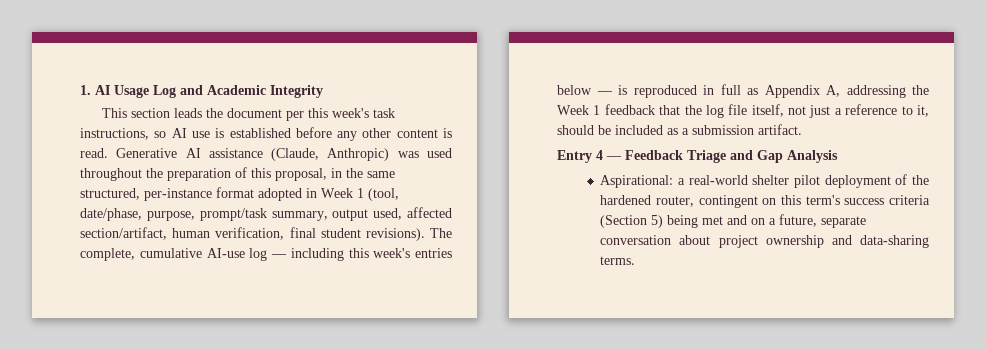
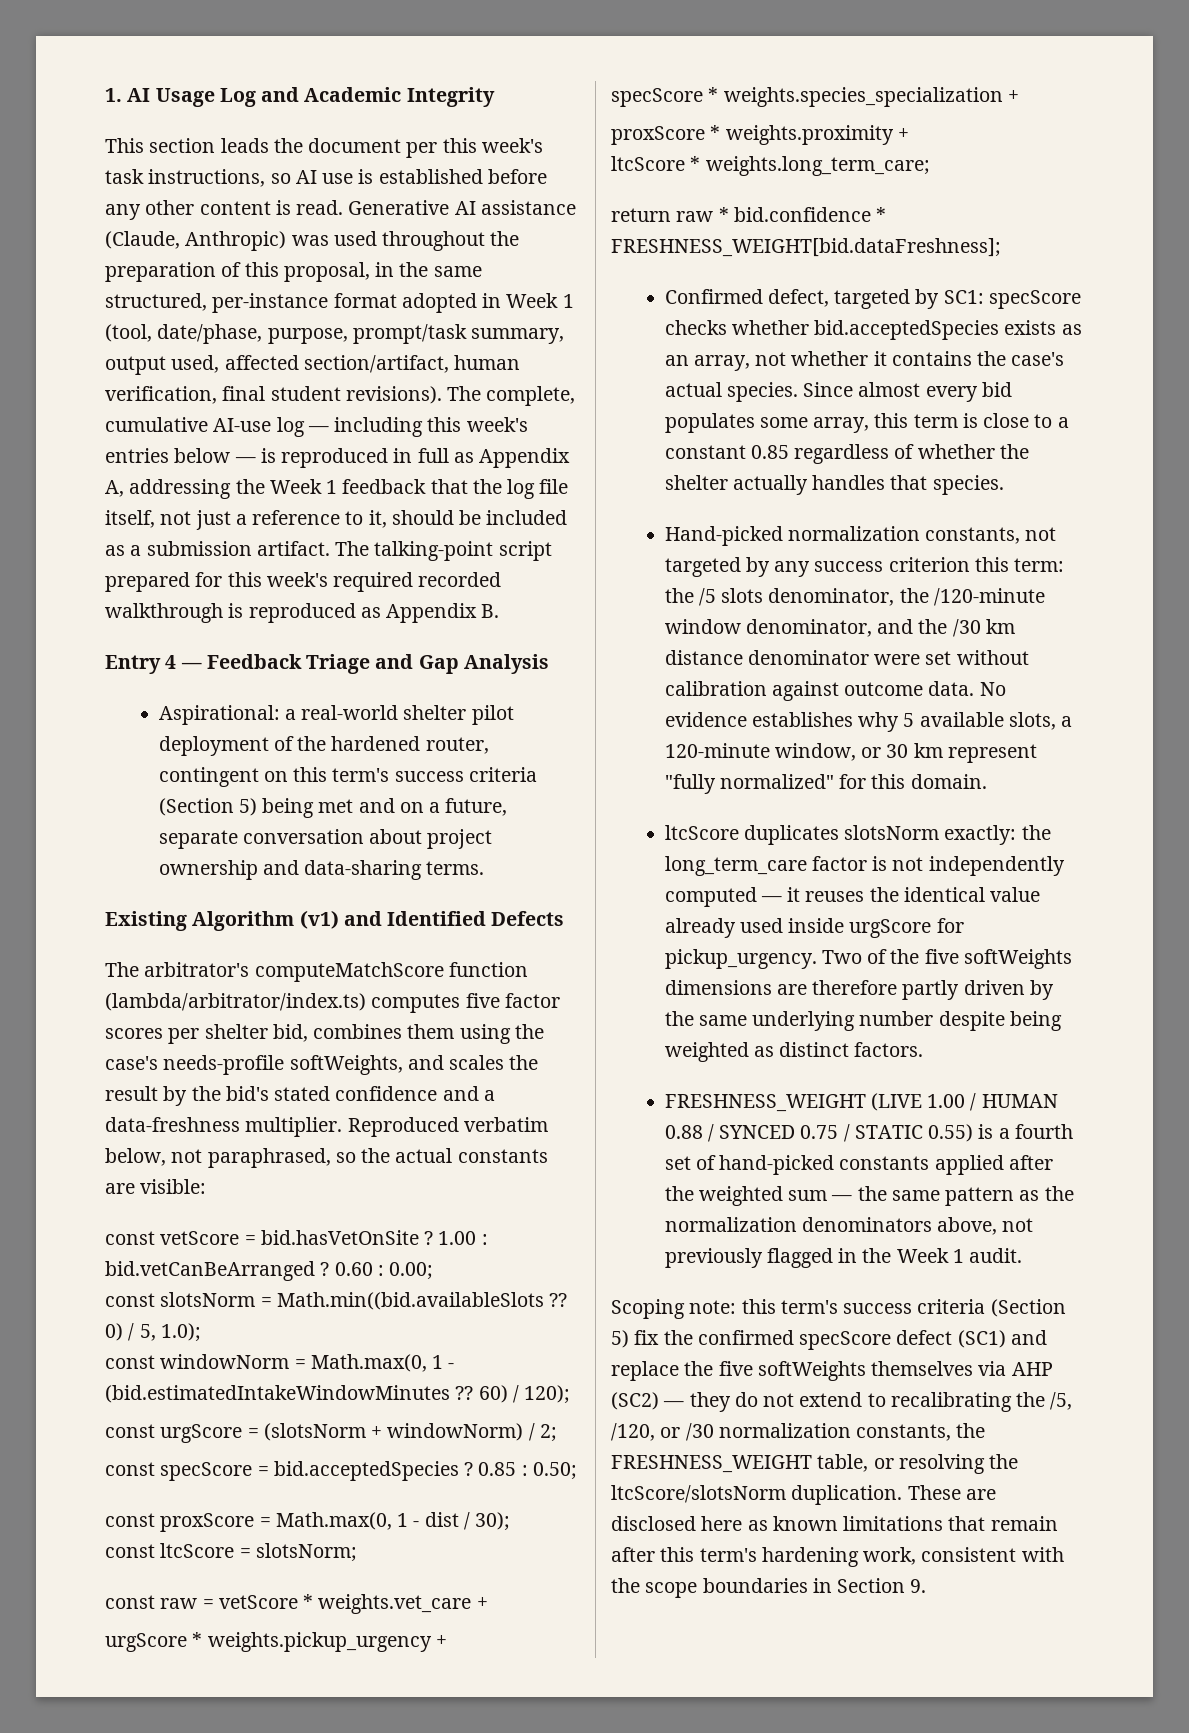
+ The talking-point script prepared for this week's required recorded walkthrough is reproduced as Appendix B.
+ Existing Algorithm (v1) and Identified Defects
+ The arbitrator's computeMatchScore function (lambda/arbitrator/index.ts) computes five factor scores per shelter bid, combines them using the case's needs-profile softWeights, and scales the result by the bid's stated confidence and a data-freshness multiplier. Reproduced verbatim below, not paraphrased, so the actual constants are visible:
+ const vetScore = bid.hasVetOnSite ? 1.00 : bid.vetCanBeArranged ? 0.60 : 0.00;
+ const slotsNorm = Math.min((bid.availableSlots ?? 0) / 5, 1.0);
+ const windowNorm = Math.max(0, 1 - (bid.estimatedIntakeWindowMinutes ?? 60) / 120);
+ const urgScore = (slotsNorm + windowNorm) / 2;
+ const specScore = bid.acceptedSpecies ? 0.85 : 0.50;
+ const proxScore = Math.max(0, 1 - dist / 30);
+ const ltcScore = slotsNorm;
+ const raw = vetScore * weights.vet_care +
+ urgScore * weights.pickup_urgency +
+ specScore * weights.species_specialization +
+ proxScore * weights.proximity +
+ ltcScore * weights.long_term_care;
+ return raw * bid.confidence * FRESHNESS_WEIGHT[bid.dataFreshness];
+ Confirmed defect, targeted by SC1: specScore checks whether bid.acceptedSpecies exists as an array, not whether it contains the case's actual species. Since almost every bid populates some array, this term is close to a constant 0.85 regardless of whether the shelter actually handles that species.
+ Hand-picked normalization constants, not targeted by any success criterion this term: the /5 slots denominator, the /120-minute window denominator, and the /30 km distance denominator were set without calibration against outcome data. No evidence establishes why 5 available slots, a 120-minute window, or 30 km represent "fully normalized" for this domain.
+ ltcScore duplicates slotsNorm exactly: the long_term_care factor is not independently computed — it reuses the identical value already used inside urgScore for pickup_urgency. Two of the five softWeights dimensions are therefore partly driven by the same underlying number despite being weighted as distinct factors.
+ FRESHNESS_WEIGHT (LIVE 1.00 / HUMAN 0.88 / SYNCED 0.75 / STATIC 0.55) is a fourth set of hand-picked constants applied after the weighted sum — the same pattern as the normalization denominators above, not previously flagged in the Week 1 audit.
+ Scoping note: this term's success criteria (Section 5) fix the confirmed specScore defect (SC1) and replace the five softWeights themselves via AHP (SC2) — they do not extend to recalibrating the /5, /120, or /30 normalization constants, the FRESHNESS_WEIGHT table, or resolving the ltcScore/slotsNorm duplication. These are disclosed here as known limitations that remain after this term's hardening work, consistent with the scope boundaries in Section 9.

